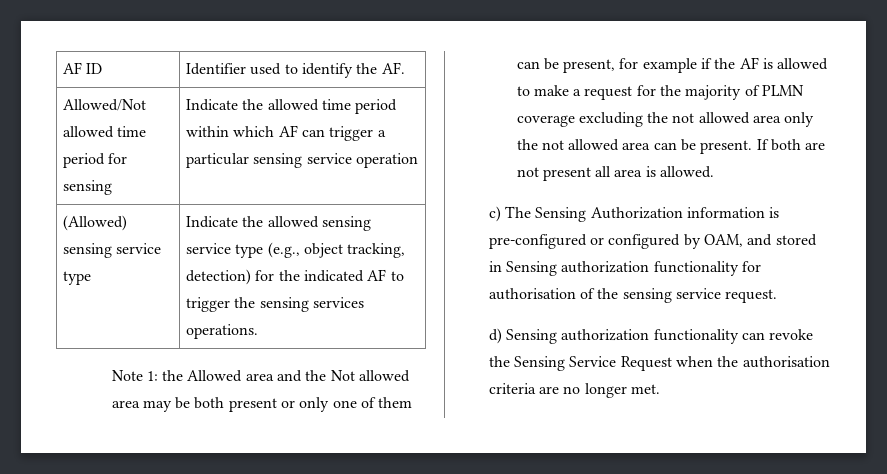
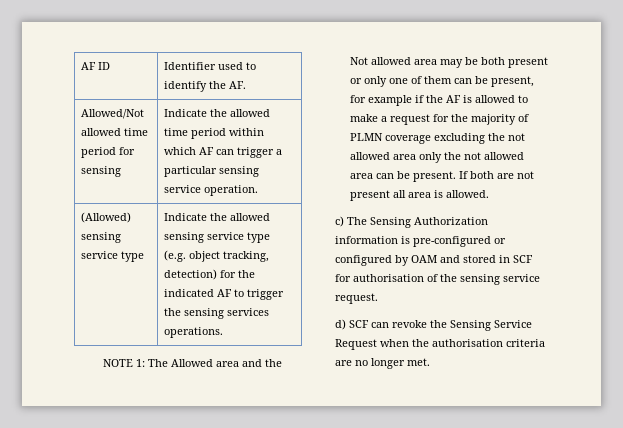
- Allowed/Not allowed time period for sensing | Indicate the allowed time period within which AF can trigger a particular sensing service operation
+ Allowed/Not allowed time period for sensing | Indicate the allowed time period within which AF can trigger a particular sensing service operation.
- (Allowed) sensing service type | Indicate the allowed sensing service type (e.g., object tracking, detection) for the indicated AF to trigger the sensing services operations.
+ (Allowed) sensing service type | Indicate the allowed sensing service type (e.g. object tracking, detection) for the indicated AF to trigger the sensing services operations.
- Note 1: the Allowed area and the Not allowed area may be both present or only one of them can be present, for example if the AF is allowed to make a request for the majority of PLMN coverage excluding the not allowed area only the not allowed area can be present.
+ NOTE 1: The Allowed area and the Not allowed area may be both present or only one of them can be present, for example if the AF is allowed to make a request for the majority of PLMN coverage excluding the not allowed area only the not allowed area can be present.
- c) The Sensing Authorization information is pre-configured or configured by OAM, and stored in Sensing authorization functionality for authorisation of the sensing service request.
+ c) The Sensing Authorization information is pre-configured or configured by OAM and stored in SCF for authorisation of the sensing service request.
- d) Sensing authorization functionality can revoke the Sensing Service Request when the authorisation criteria are no longer met.
+ d) SCF can revoke the Sensing Service Request when the authorisation criteria are no longer met.

